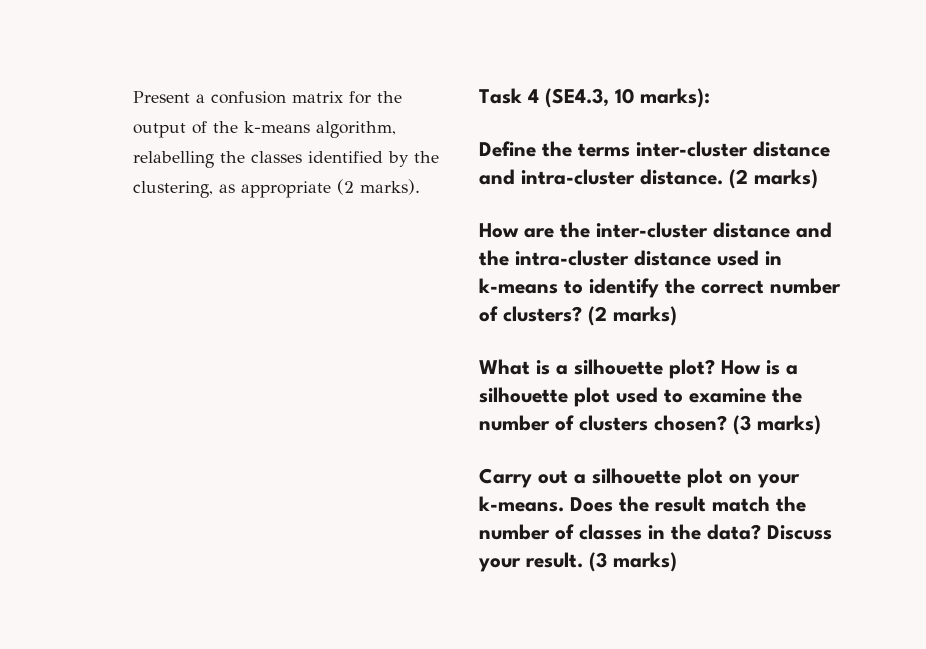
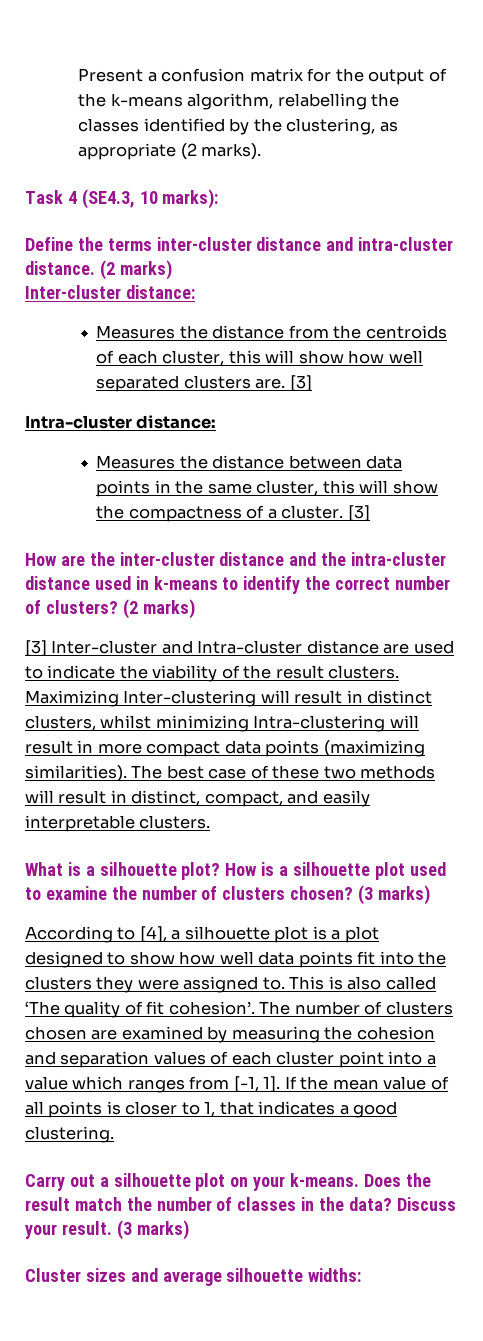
+ Inter-cluster distance:
+ Measures the distance from the centroids of each cluster, this will show how well separated clusters are. [3]
+ Intra-cluster distance:
+ Measures the distance between data points in the same cluster, this will show the compactness of a cluster. [3]
+ [3] Inter-cluster and Intra-cluster distance are used to indicate the viability of the result clusters. Maximizing Inter-clustering will result in distinct clusters, whilst minimizing Intra-clustering will result in more compact data points (maximizing similarities). The best case of these two methods will result in distinct, compact, and easily interpretable clusters.
+ According to [4], a silhouette plot is a plot designed to show how well data points fit into the clusters they were assigned to. This is also called ‘The quality of fit cohesion’. The number of clusters chosen are examined by measuring the cohesion and separation values of each cluster point into a value which ranges from [-1, 1]. If the mean value of all points is closer to 1, that indicates a good clustering.
+ Cluster sizes and average silhouette widths:

